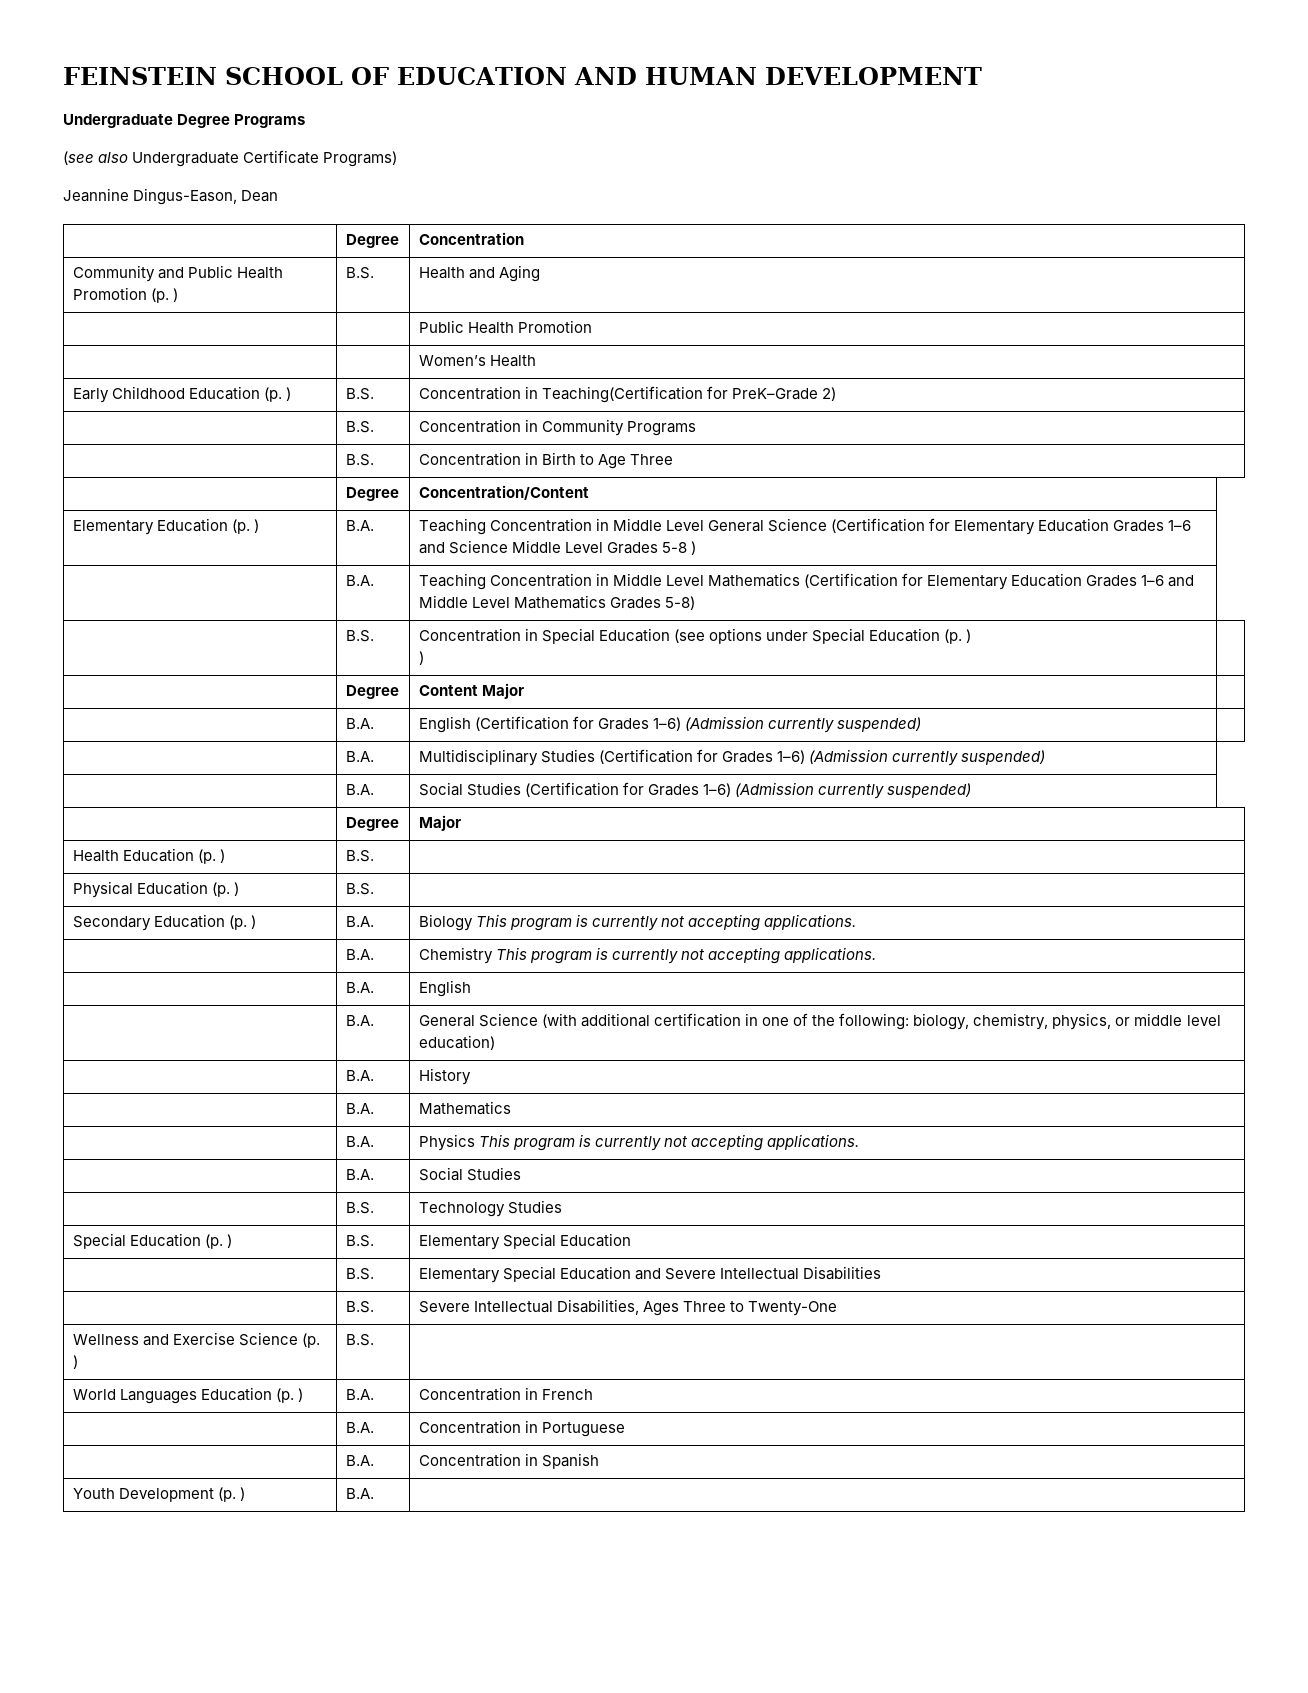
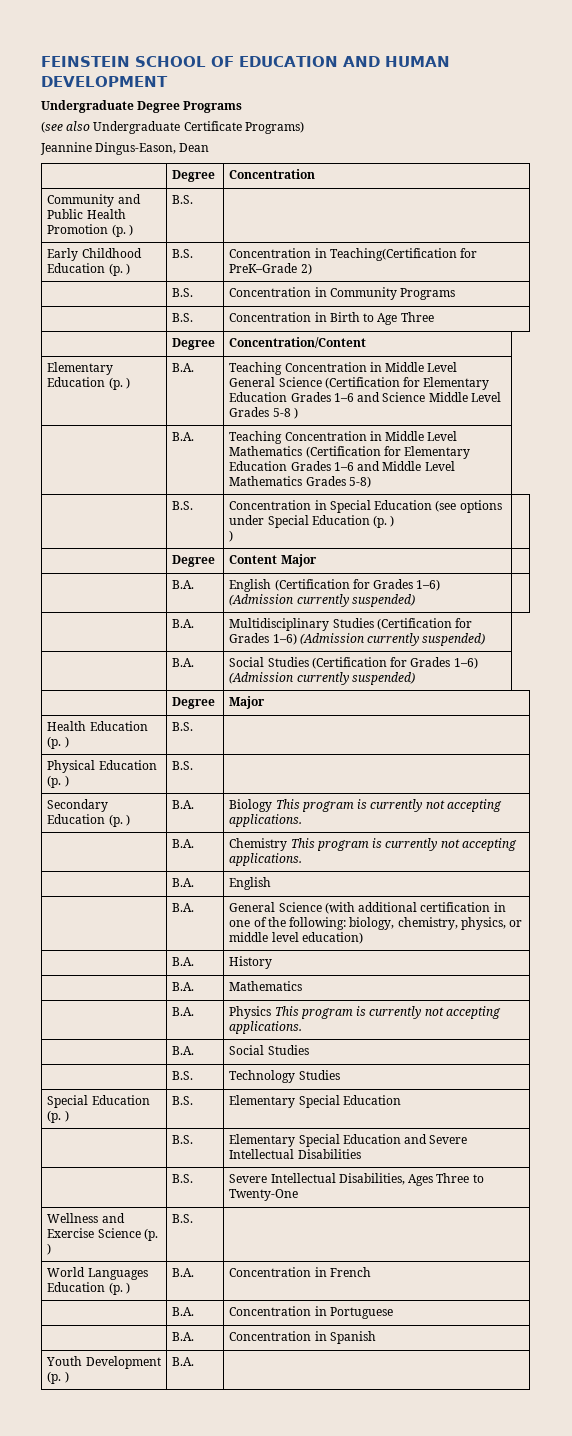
- Community and Public Health Promotion (p. ) | B.S. | Health and Aging
- | | Public Health Promotion
- | | Women’s Health
+ Community and Public Health Promotion (p. ) | B.S. |

